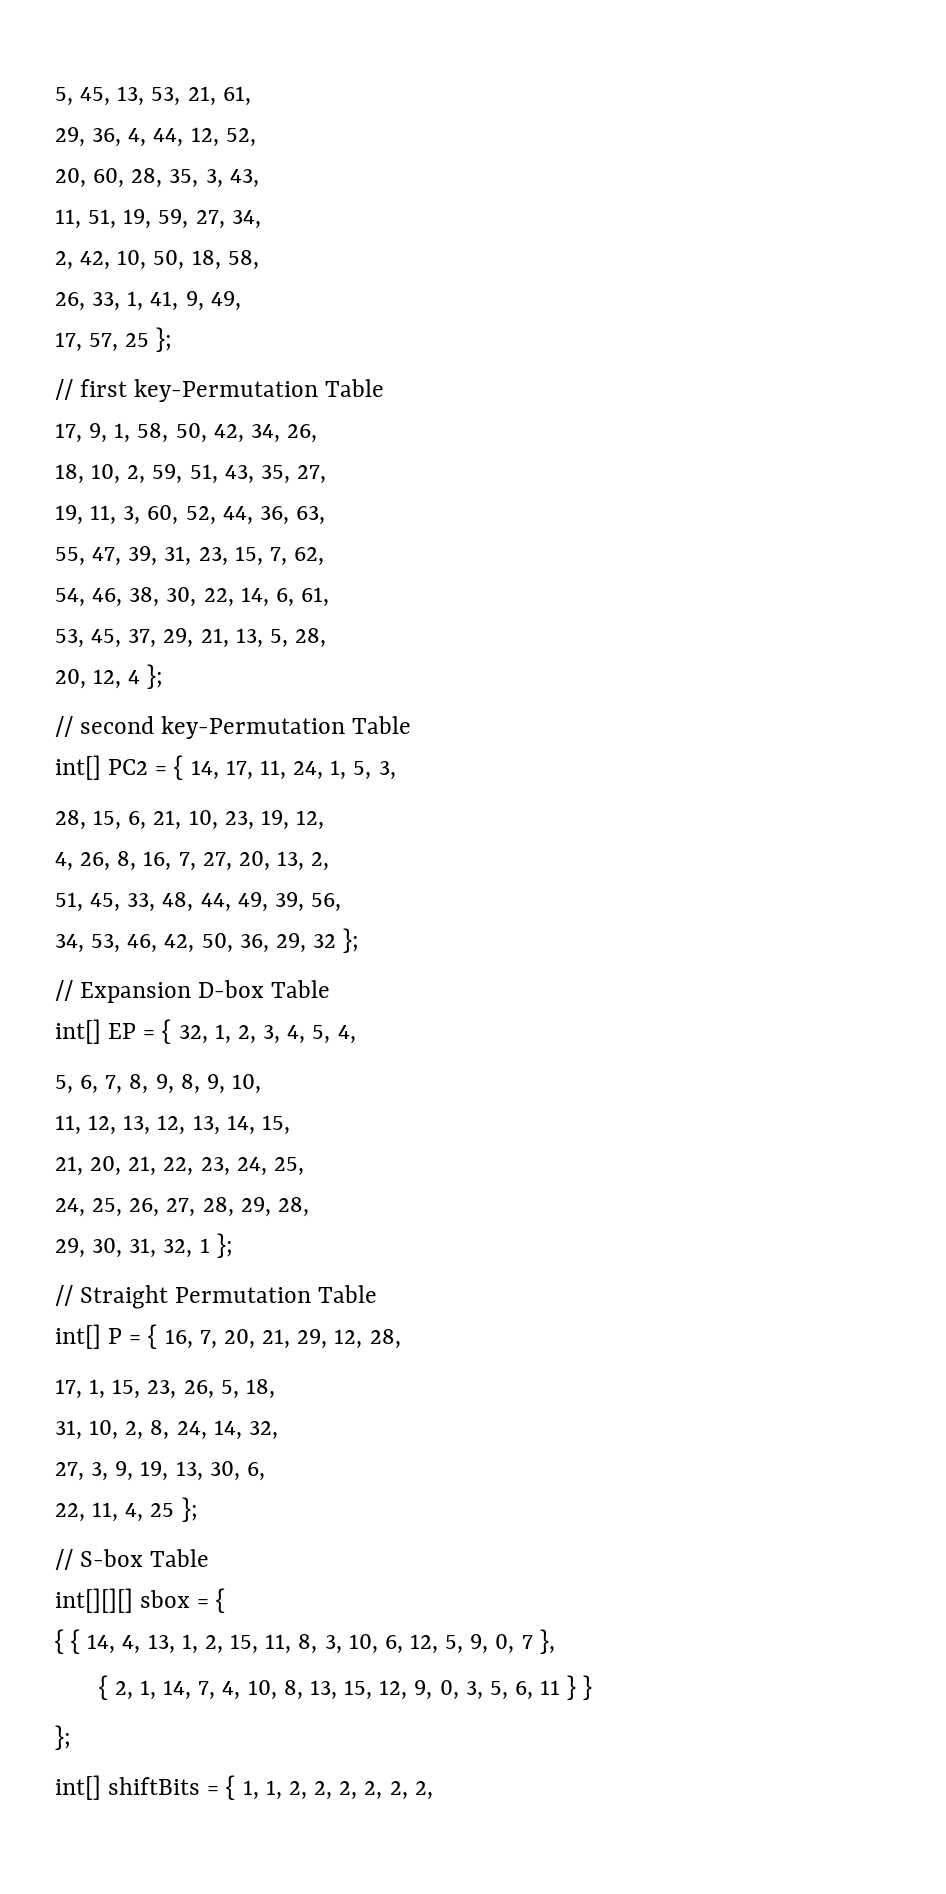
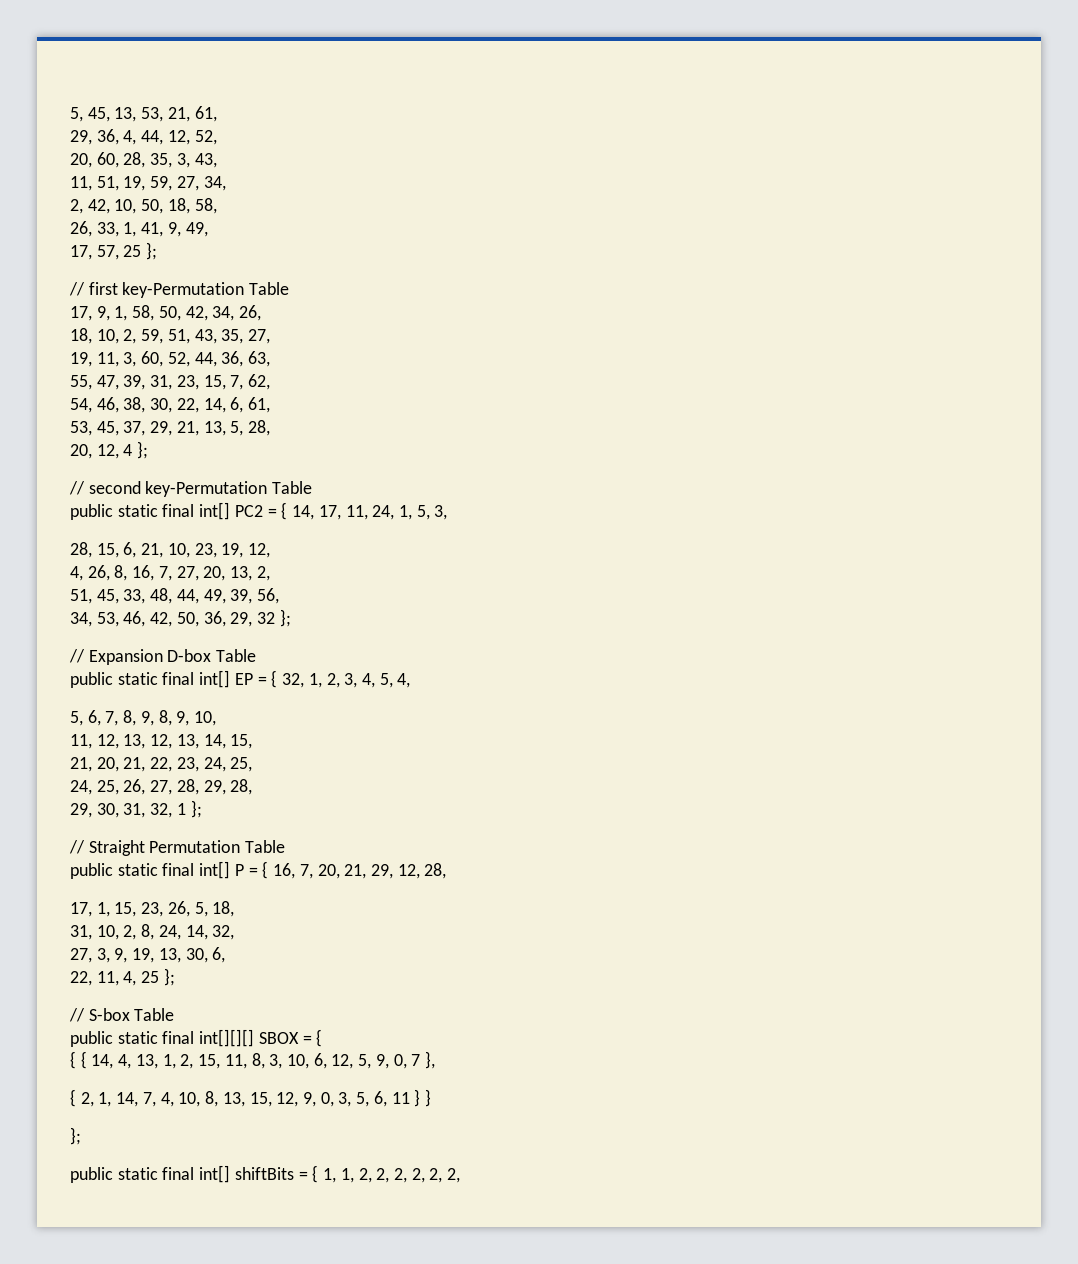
- int[] PC2 = { 14, 17, 11, 24, 1, 5, 3,
+ public static final int[] PC2 = { 14, 17, 11, 24, 1, 5, 3,
- int[] EP = { 32, 1, 2, 3, 4, 5, 4,
+ public static final int[] EP = { 32, 1, 2, 3, 4, 5, 4,
- int[] P = { 16, 7, 20, 21, 29, 12, 28,
+ public static final int[] P = { 16, 7, 20, 21, 29, 12, 28,
- int[][][] sbox = {
+ public static final int[][][] SBOX = {
- int[] shiftBits = { 1, 1, 2, 2, 2, 2, 2, 2,
+ public static final int[] shiftBits = { 1, 1, 2, 2, 2, 2, 2, 2,

